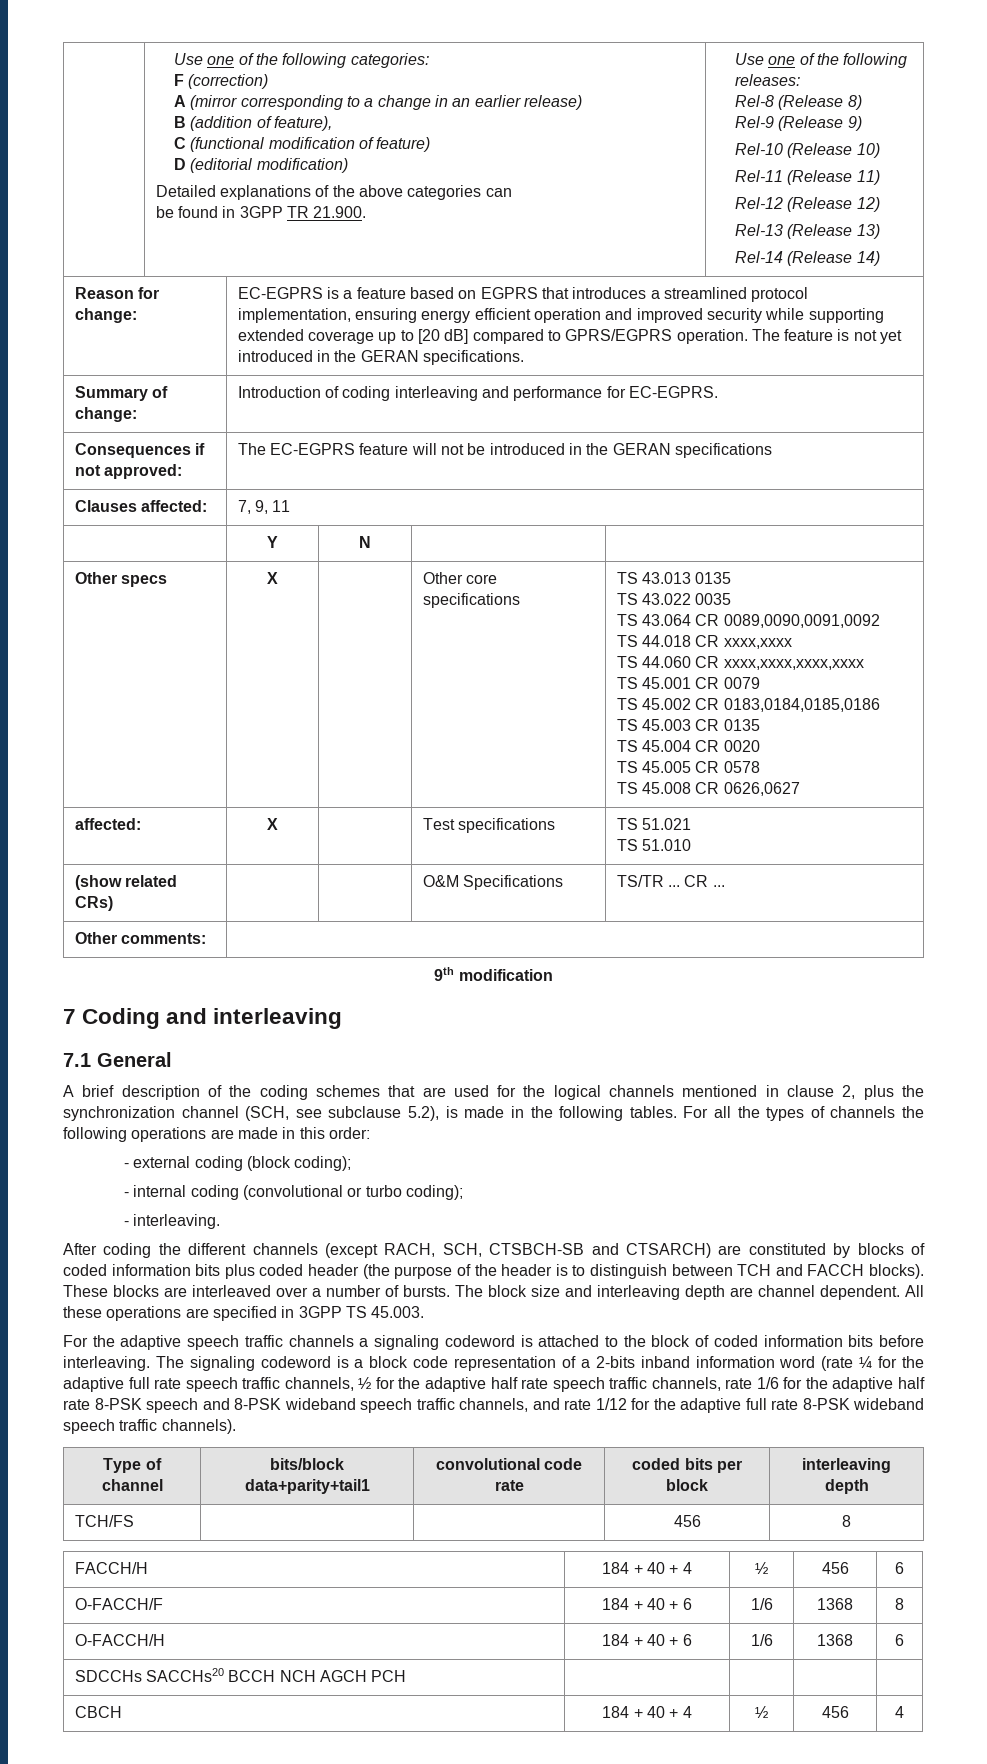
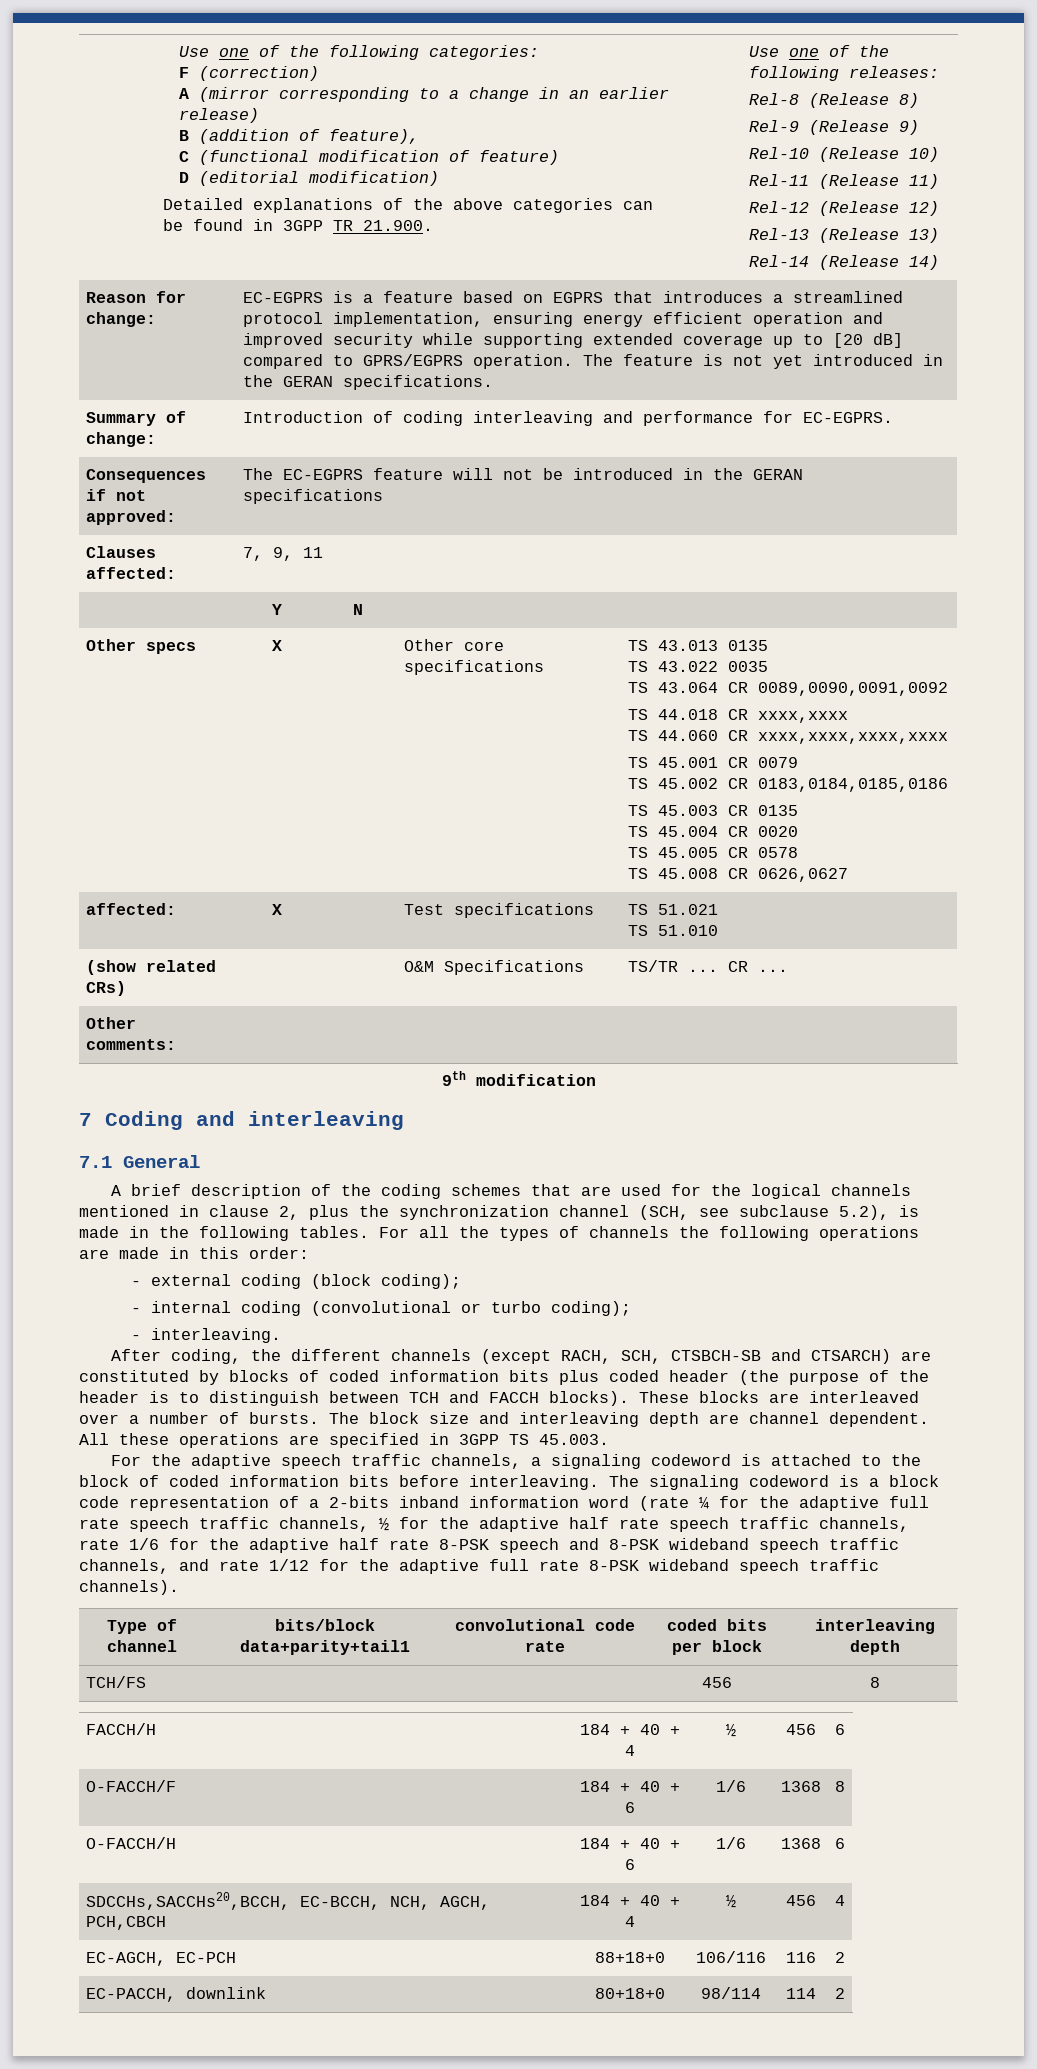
- After coding the different channels (except RACH, SCH, CTSBCH-SB and CTSARCH) are constituted by blocks of coded information bits plus coded header (the purpose of the header is to distinguish between TCH and FACCH blocks).
+ After coding, the different channels (except RACH, SCH, CTSBCH-SB and CTSARCH) are constituted by blocks of coded information bits plus coded header (the purpose of the header is to distinguish between TCH and FACCH blocks).
- For the adaptive speech traffic channels a signaling codeword is attached to the block of coded information bits before interleaving.
+ For the adaptive speech traffic channels, a signaling codeword is attached to the block of coded information bits before interleaving.
- SDCCHs SACCHs20 BCCH NCH AGCH PCH | | | |
- CBCH | 184 + 40 + 4 | ½ | 456 | 4
+ SDCCHs,SACCHs20,BCCH, EC-BCCH, NCH, AGCH, PCH,CBCH | 184 + 40 + 4 | ½ | 456 | 4
+ EC-AGCH, EC-PCH | 88+18+0 | 106/116 | 116 | 2
+ EC-PACCH, downlink | 80+18+0 | 98/114 | 114 | 2

